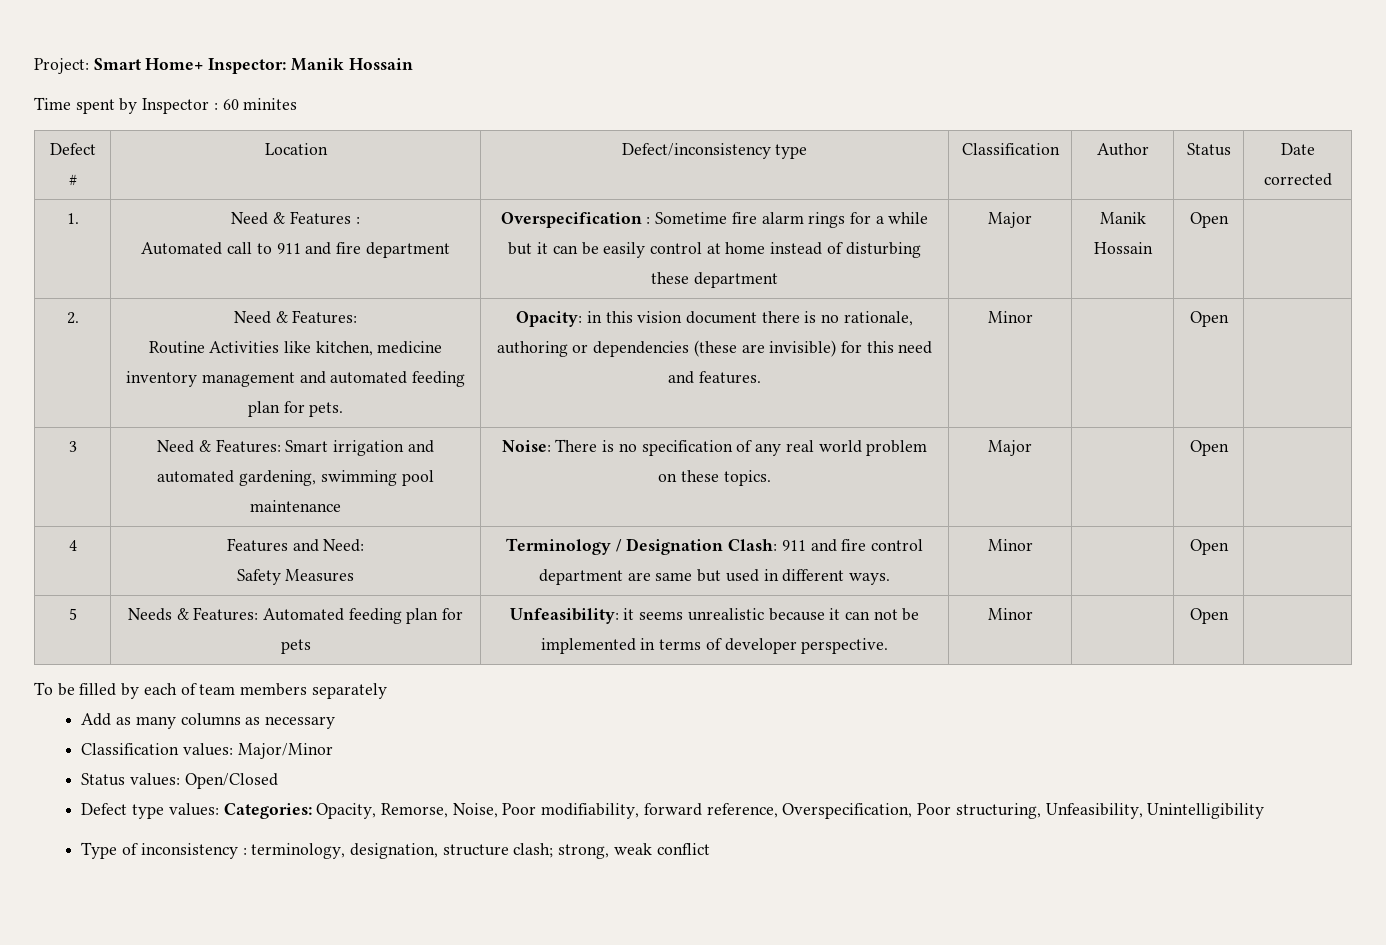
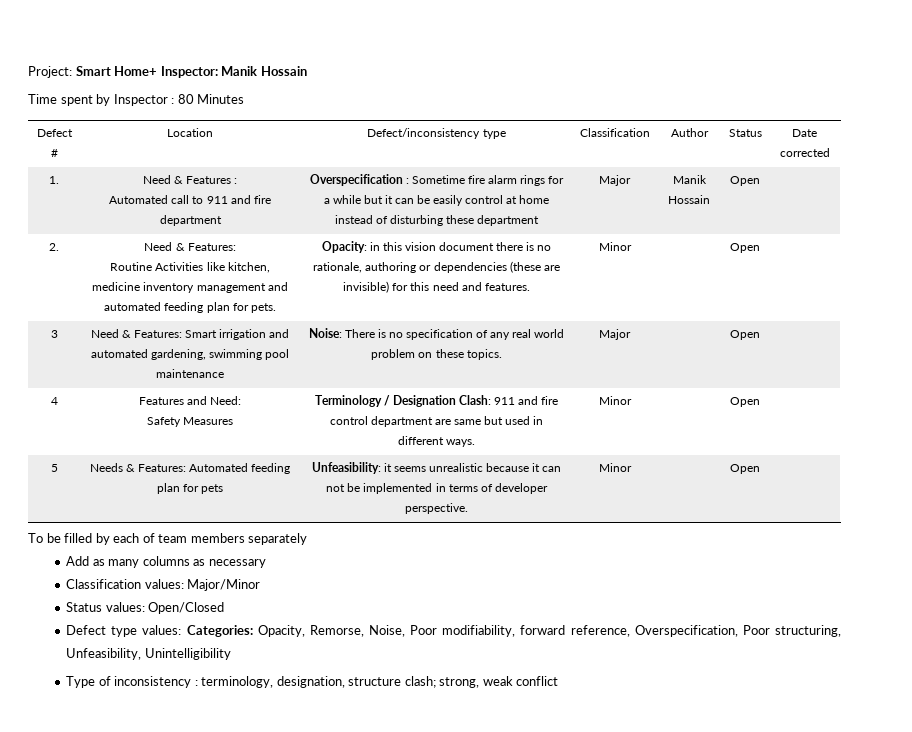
- Time spent by Inspector : 60 minites
+ Time spent by Inspector : 80 Minutes

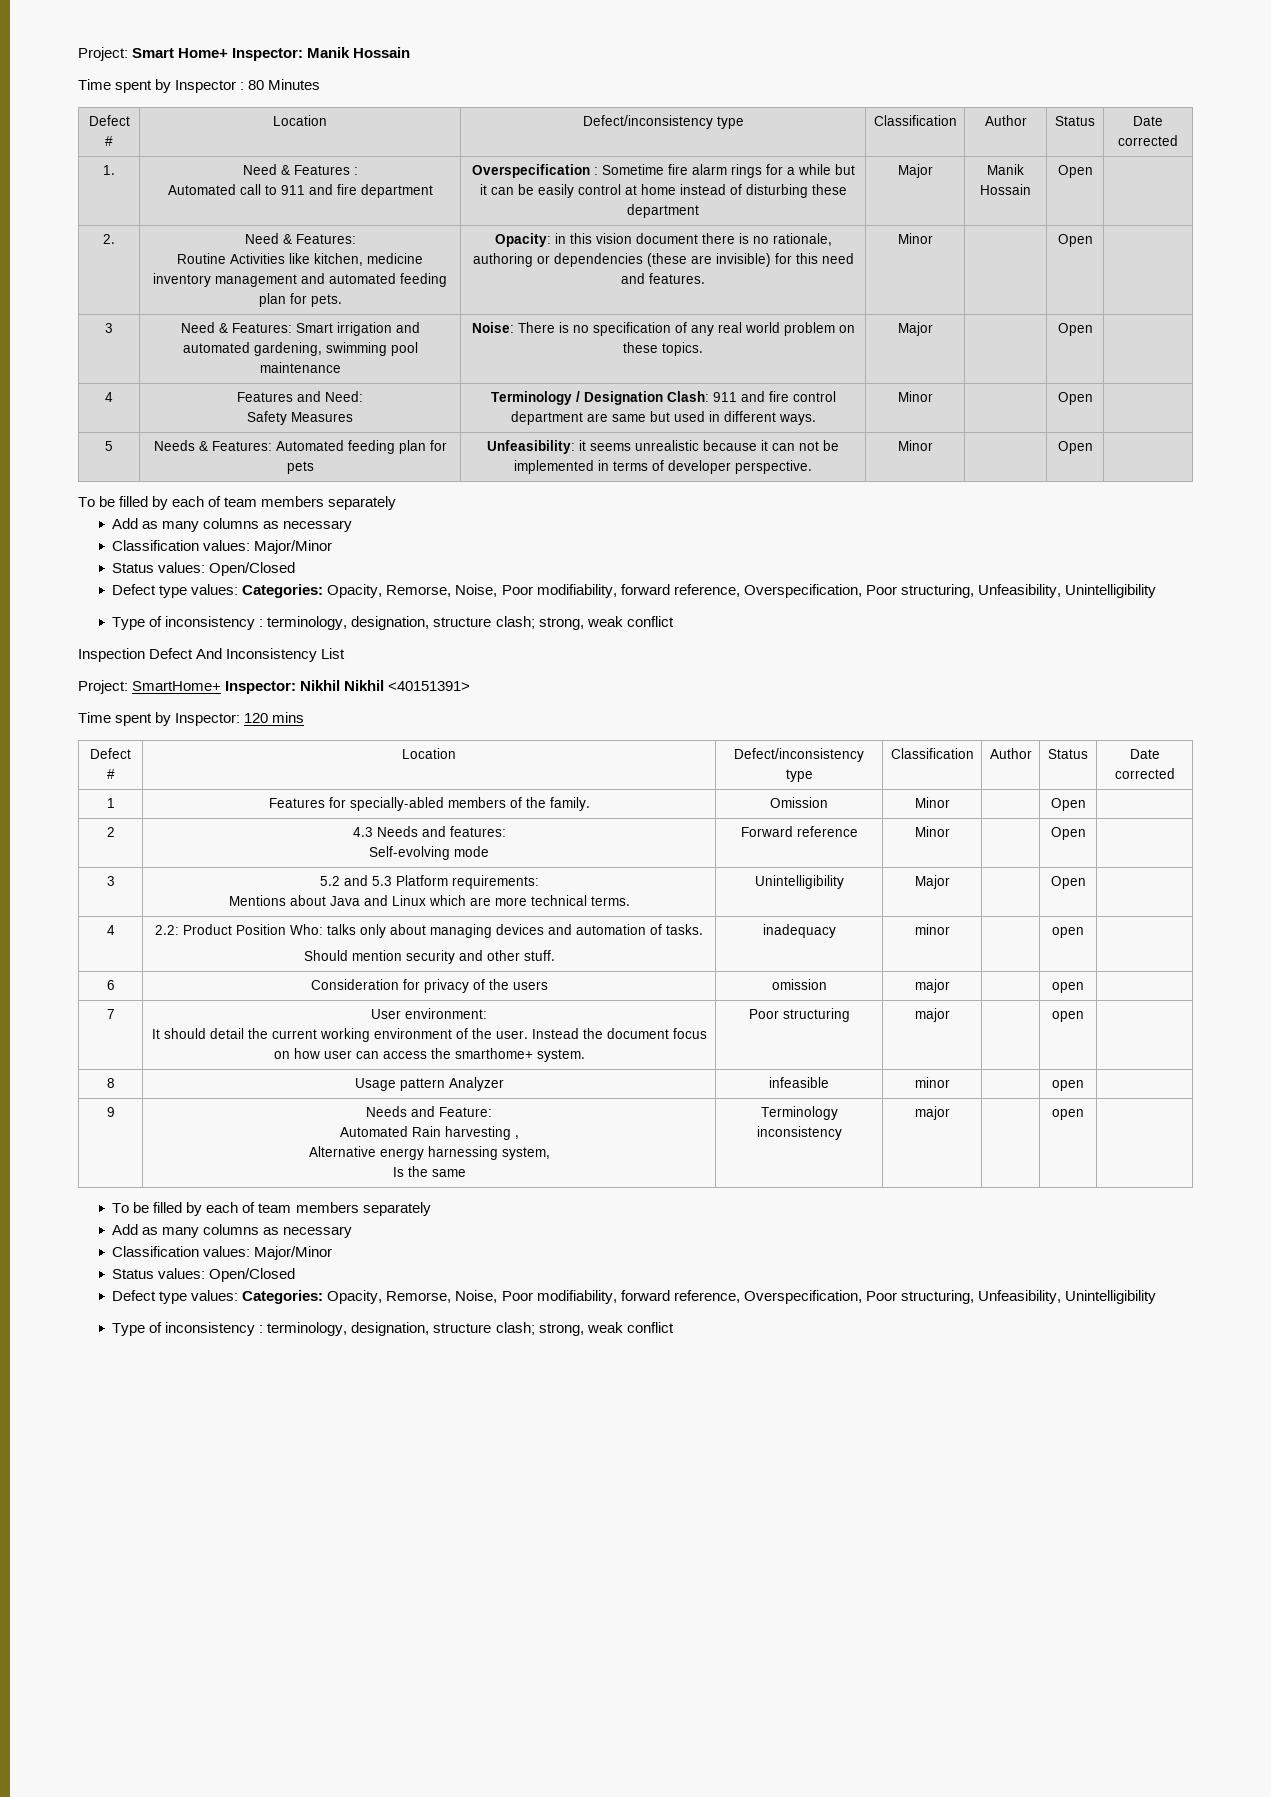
+ Inspection Defect And Inconsistency List
+ Project: SmartHome+ Inspector: Nikhil Nikhil <40151391>
+ Time spent by Inspector: 120 mins
+ Defect # | Location | Defect/inconsistency type | Classification | Author | Status | Date corrected
+ 1 | Features for specially-abled members of the family. | Omission | Minor | | Open |
+ 2 | 4.3 Needs and features:
+ Self-evolving mode | Forward reference | Minor | | Open |
+ 3 | 5.2 and 5.3 Platform requirements:
+ Mentions about Java and Linux which are more technical terms. | Unintelligibility | Major | | Open |
+ 4 | 2.2: Product Position Who: talks only about managing devices and automation of tasks.
+ Should mention security and other stuff. | inadequacy | minor | | open |
+ 6 | Consideration for privacy of the users | omission | major | | open |
+ 7 | User environment:
+ It should detail the current working environment of the user. Instead the document focus on how user can access the smarthome+ system. | Poor structuring | major | | open |
+ 8 | Usage pattern Analyzer | infeasible | minor | | open |
+ 9 | Needs and Feature:
+ Automated Rain harvesting ,
+ Alternative energy harnessing system,
+ Is the same | Terminology inconsistency | major | | open |
+ To be filled by each of team members separately
+ Add as many columns as necessary
+ Classification values: Major/Minor
+ Status values: Open/Closed
+ Defect type values: Categories: Opacity, Remorse, Noise, Poor modifiability, forward reference, Overspecification, Poor structuring, Unfeasibility, Unintelligibility
+ Type of inconsistency : terminology, designation, structure clash; strong, weak conflict

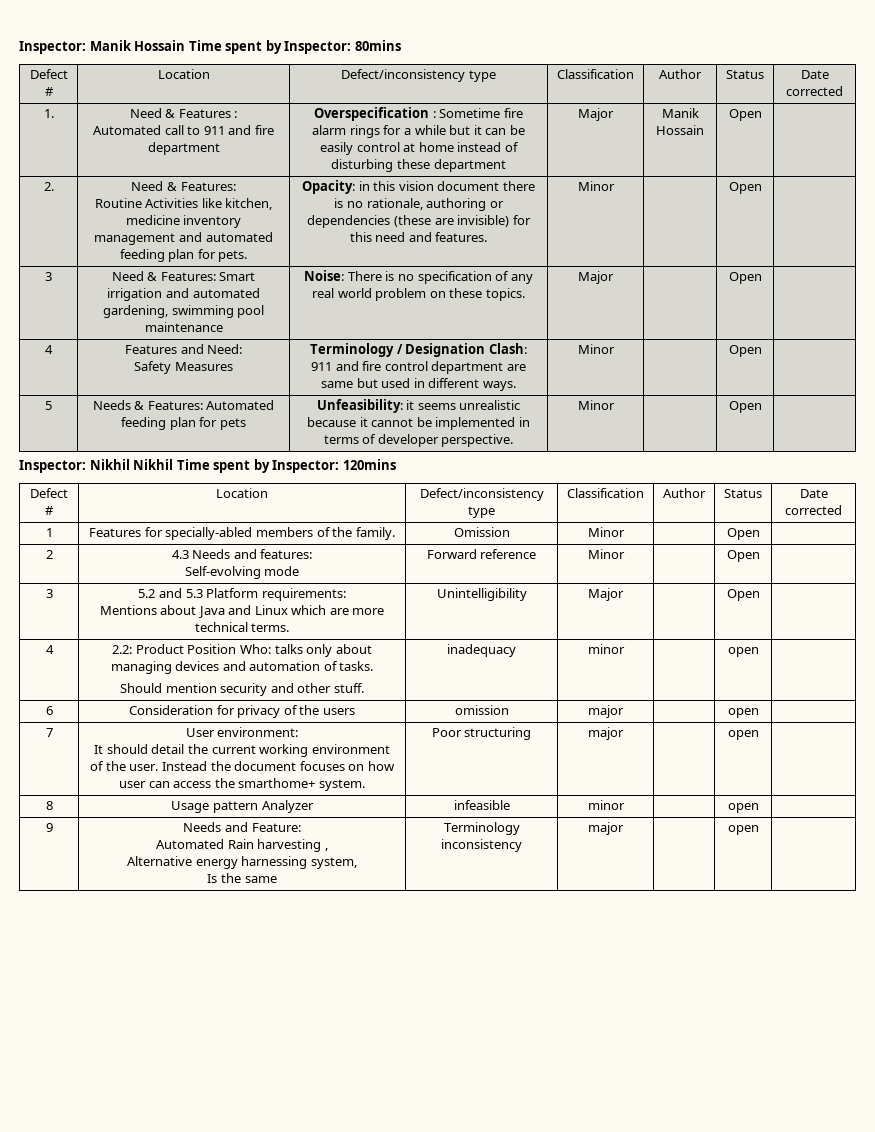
- Project: Smart Home+ Inspector: Manik Hossain
- Time spent by Inspector : 80 Minutes
+ Inspector: Manik Hossain Time spent by Inspector: 80mins
- 5 | Needs & Features: Automated feeding plan for pets | Unfeasibility: it seems unrealistic because it can not be implemented in terms of developer perspective. | Minor | | Open |
- To be filled by each of team members separately
- Add as many columns as necessary
- Classification values: Major/Minor
- Status values: Open/Closed
- Defect type values: Categories: Opacity, Remorse, Noise, Poor modifiability, forward reference, Overspecification, Poor structuring, Unfeasibility, Unintelligibility
- Type of inconsistency : terminology, designation, structure clash; strong, weak conflict
- Inspection Defect And Inconsistency List
- Project: SmartHome+ Inspector: Nikhil Nikhil <40151391>
- Time spent by Inspector: 120 mins
+ 5 | Needs & Features: Automated feeding plan for pets | Unfeasibility: it seems unrealistic because it cannot be implemented in terms of developer perspective. | Minor | | Open |
+ Inspector: Nikhil Nikhil Time spent by Inspector: 120mins
  7 | User environment:
- It should detail the current working environment of the user. Instead the document focus on how user can access the smarthome+ system. | Poor structuring | major | | open |
+ It should detail the current working environment of the user. Instead the document focuses on how user can access the smarthome+ system. | Poor structuring | major | | open |
  9 | Needs and Feature:
  Automated Rain harvesting ,
  Alternative energy harnessing system,
  Is the same | Terminology inconsistency | major | | open |
- To be filled by each of team members separately
- Add as many columns as necessary
- Classification values: Major/Minor
- Status values: Open/Closed
- Defect type values: Categories: Opacity, Remorse, Noise, Poor modifiability, forward reference, Overspecification, Poor structuring, Unfeasibility, Unintelligibility
- Type of inconsistency : terminology, designation, structure clash; strong, weak conflict

